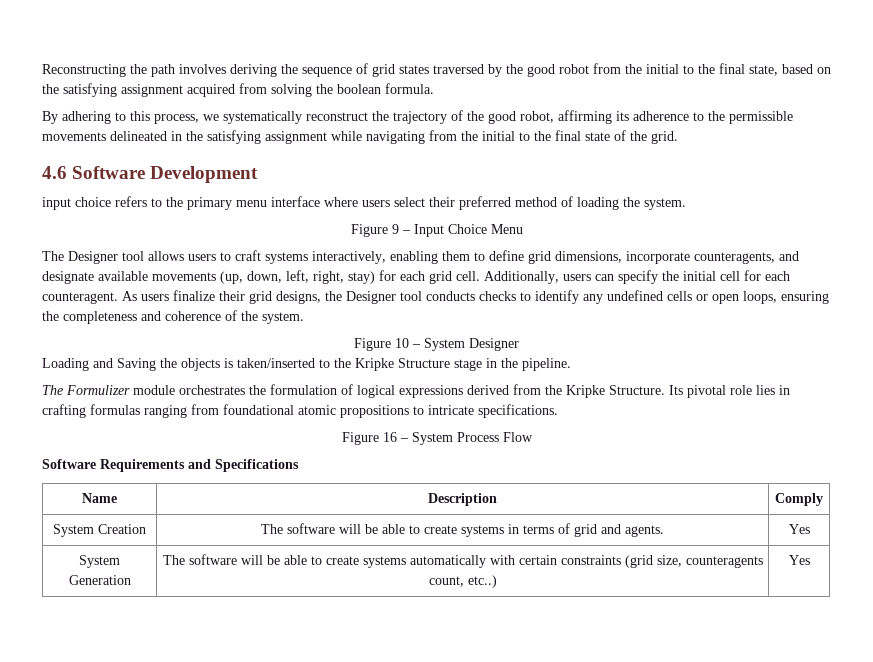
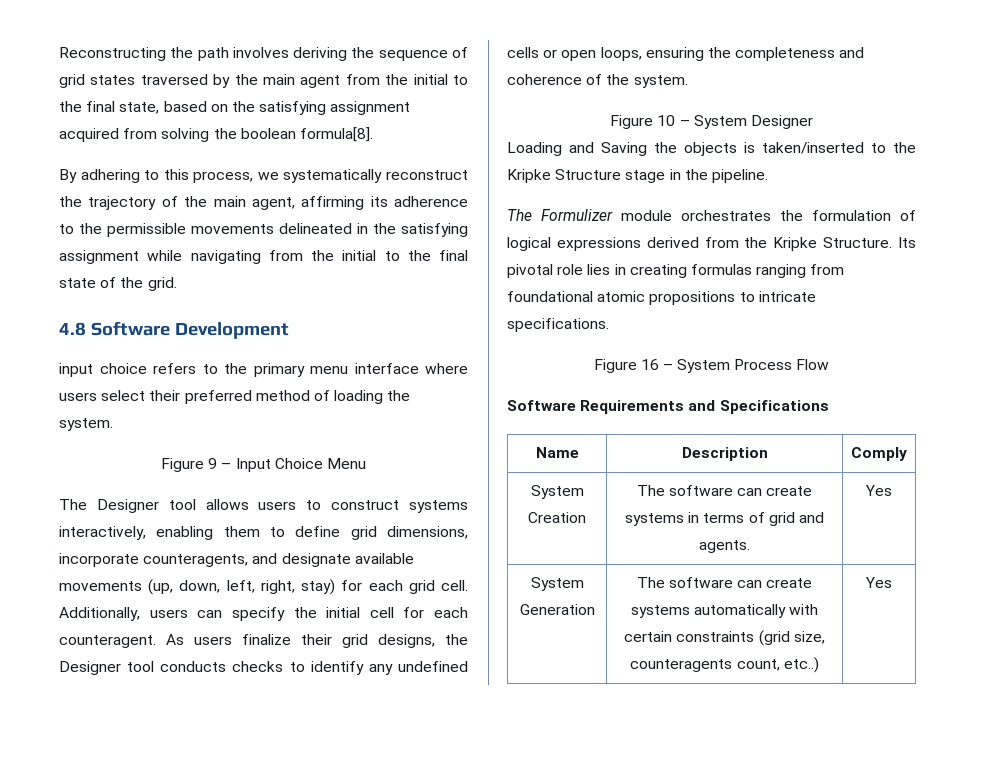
- Reconstructing the path involves deriving the sequence of grid states traversed by the good robot from the initial to the final state, based on the satisfying assignment acquired from solving the boolean formula.
+ Reconstructing the path involves deriving the sequence of grid states traversed by the main agent from the initial to the final state, based on the satisfying assignment acquired from solving the boolean formula[8].
- By adhering to this process, we systematically reconstruct the trajectory of the good robot, affirming its adherence to the permissible movements delineated in the satisfying assignment while navigating from the initial to the final state of the grid.
+ By adhering to this process, we systematically reconstruct the trajectory of the main agent, affirming its adherence to the permissible movements delineated in the satisfying assignment while navigating from the initial to the final state of the grid.
- 4.6 Software Development
+ 4.8 Software Development
- The Designer tool allows users to craft systems interactively, enabling them to define grid dimensions, incorporate counteragents, and designate available movements (up, down, left, right, stay) for each grid cell.
+ The Designer tool allows users to construct systems interactively, enabling them to define grid dimensions, incorporate counteragents, and designate available movements (up, down, left, right, stay) for each grid cell.
- Its pivotal role lies in crafting formulas ranging from foundational atomic propositions to intricate specifications.
+ Its pivotal role lies in creating formulas ranging from foundational atomic propositions to intricate specifications.
- System Creation | The software will be able to create systems in terms of grid and agents. | Yes
+ System Creation | The software can create systems in terms of grid and agents. | Yes
- System Generation | The software will be able to create systems automatically with certain constraints (grid size, counteragents count, etc..) | Yes
+ System Generation | The software can create systems automatically with certain constraints (grid size, counteragents count, etc..) | Yes

